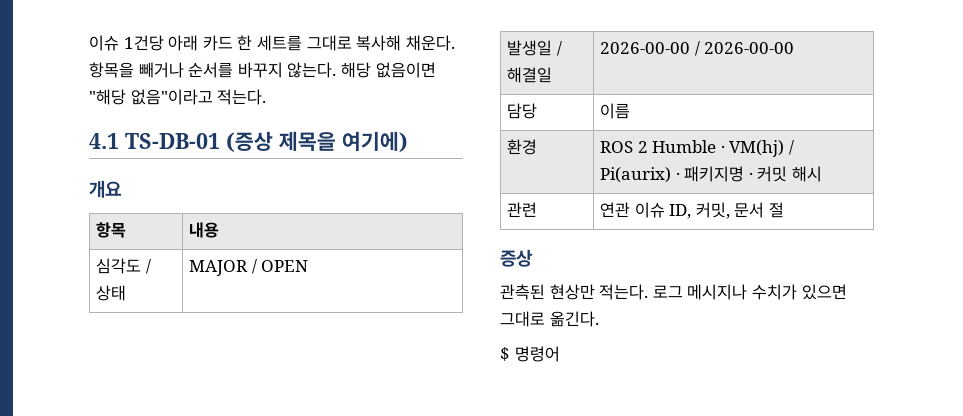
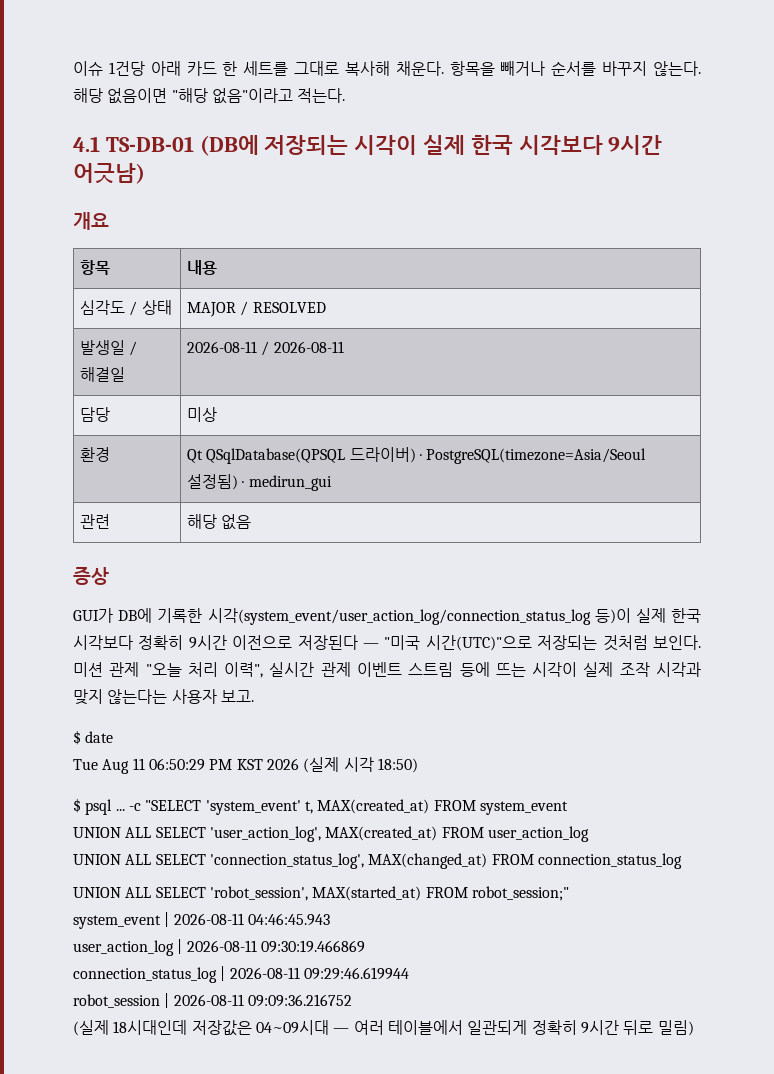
- 4.1 TS-DB-01 (증상 제목을 여기에)
+ 4.1 TS-DB-01 (DB에 저장되는 시각이 실제 한국 시각보다 9시간 어긋남)
- 심각도 / 상태 | MAJOR / OPEN
+ 심각도 / 상태 | MAJOR / RESOLVED
- 발생일 / 해결일 | 2026-00-00 / 2026-00-00
+ 발생일 / 해결일 | 2026-08-11 / 2026-08-11
- 담당 | 이름
+ 담당 | 미상
- 환경 | ROS 2 Humble · VM(hj) / Pi(aurix) · 패키지명 · 커밋 해시
- 관련 | 연관 이슈 ID, 커밋, 문서 절
+ 환경 | Qt QSqlDatabase(QPSQL 드라이버) · PostgreSQL(timezone=Asia/Seoul 설정됨) · medirun_gui
+ 관련 | 해당 없음
  증상
- 관측된 현상만 적는다. 로그 메시지나 수치가 있으면 그대로 옮긴다.
- $ 명령어
+ GUI가 DB에 기록한 시각(system_event/user_action_log/connection_status_log 등)이 실제 한국 시각보다 정확히 9시간 이전으로 저장된다 — "미국 시간(UTC)"으로 저장되는 것처럼 보인다. 미션 관제 "오늘 처리 이력", 실시간 관제 이벤트 스트림 등에 뜨는 시각이 실제 조작 시각과 맞지 않는다는 사용자 보고.
+ $ date
+ Tue Aug 11 06:50:29 PM KST 2026 (실제 시각 18:50)
+ $ psql ... -c "SELECT 'system_event' t, MAX(created_at) FROM system_event
+ UNION ALL SELECT 'user_action_log', MAX(created_at) FROM user_action_log
+ UNION ALL SELECT 'connection_status_log', MAX(changed_at) FROM connection_status_log
+ UNION ALL SELECT 'robot_session', MAX(started_at) FROM robot_session;"
+ system_event | 2026-08-11 04:46:45.943
+ user_action_log | 2026-08-11 09:30:19.466869
+ connection_status_log | 2026-08-11 09:29:46.619944
+ robot_session | 2026-08-11 09:09:36.216752
+ (실제 18시대인데 저장값은 04~09시대 — 여러 테이블에서 일관되게 정확히 9시간 뒤로 밀림)

